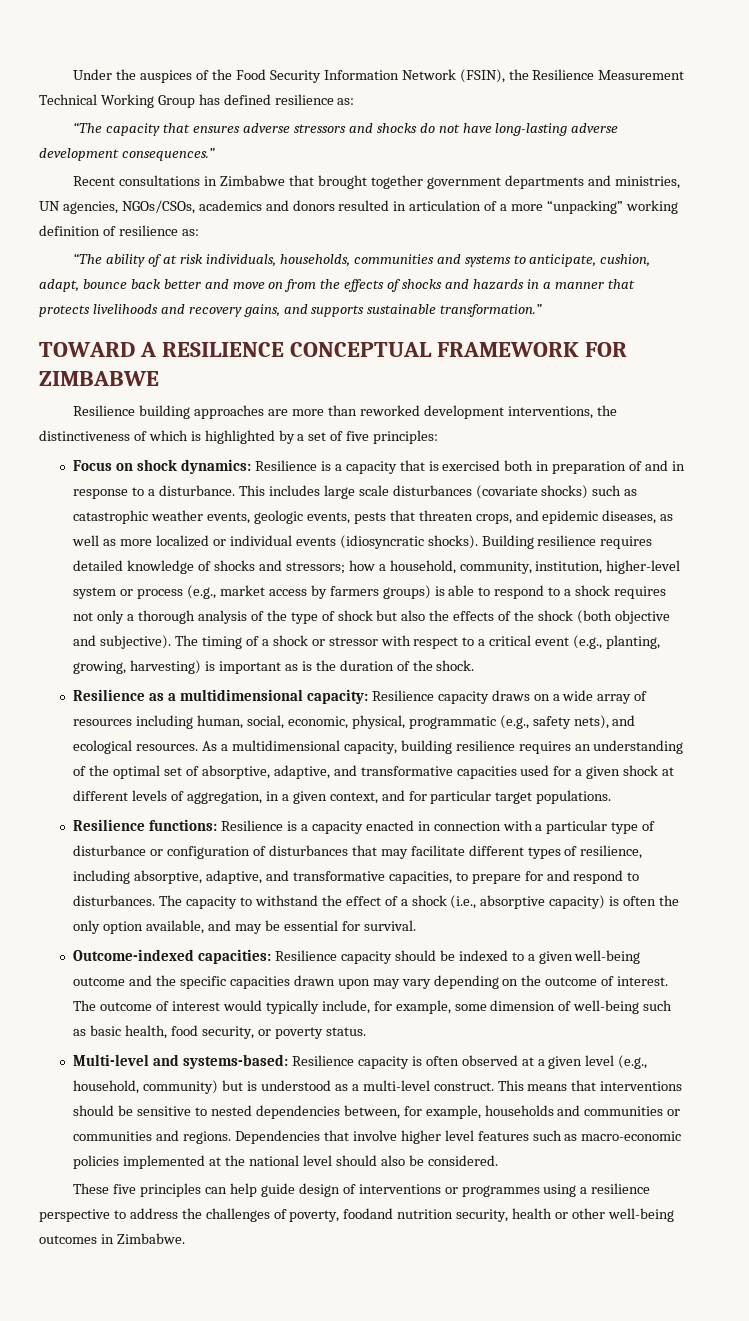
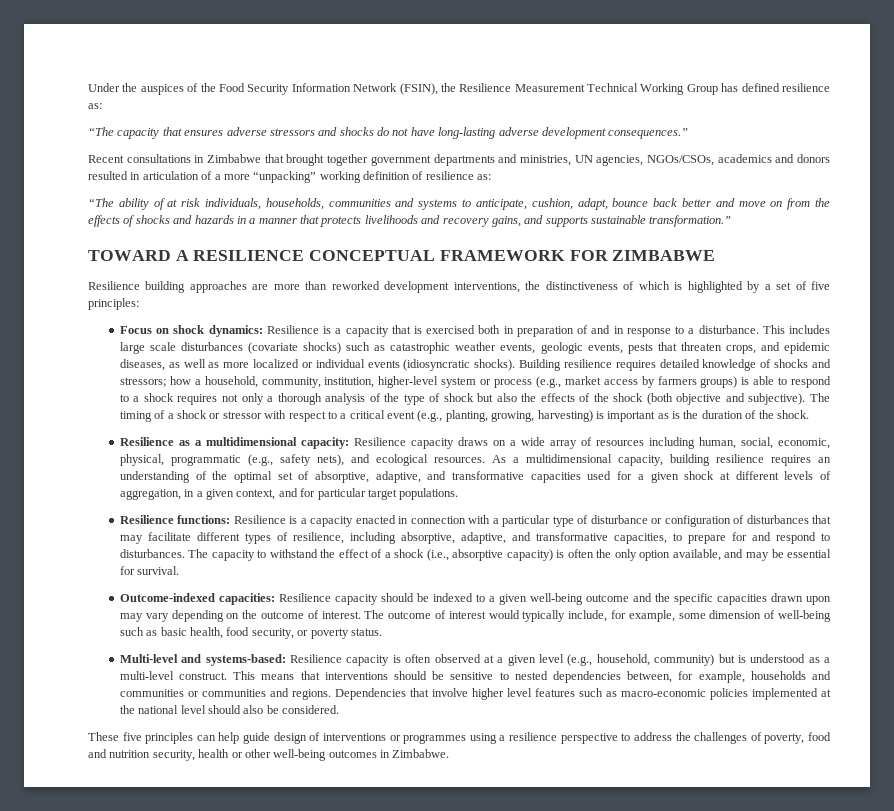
- These five principles can help guide design of interventions or programmes using a resilience perspective to address the challenges of poverty, foodand nutrition security, health or other well-being outcomes in Zimbabwe.
+ These five principles can help guide design of interventions or programmes using a resilience perspective to address the challenges of poverty, food and nutrition security, health or other well-being outcomes in Zimbabwe.

